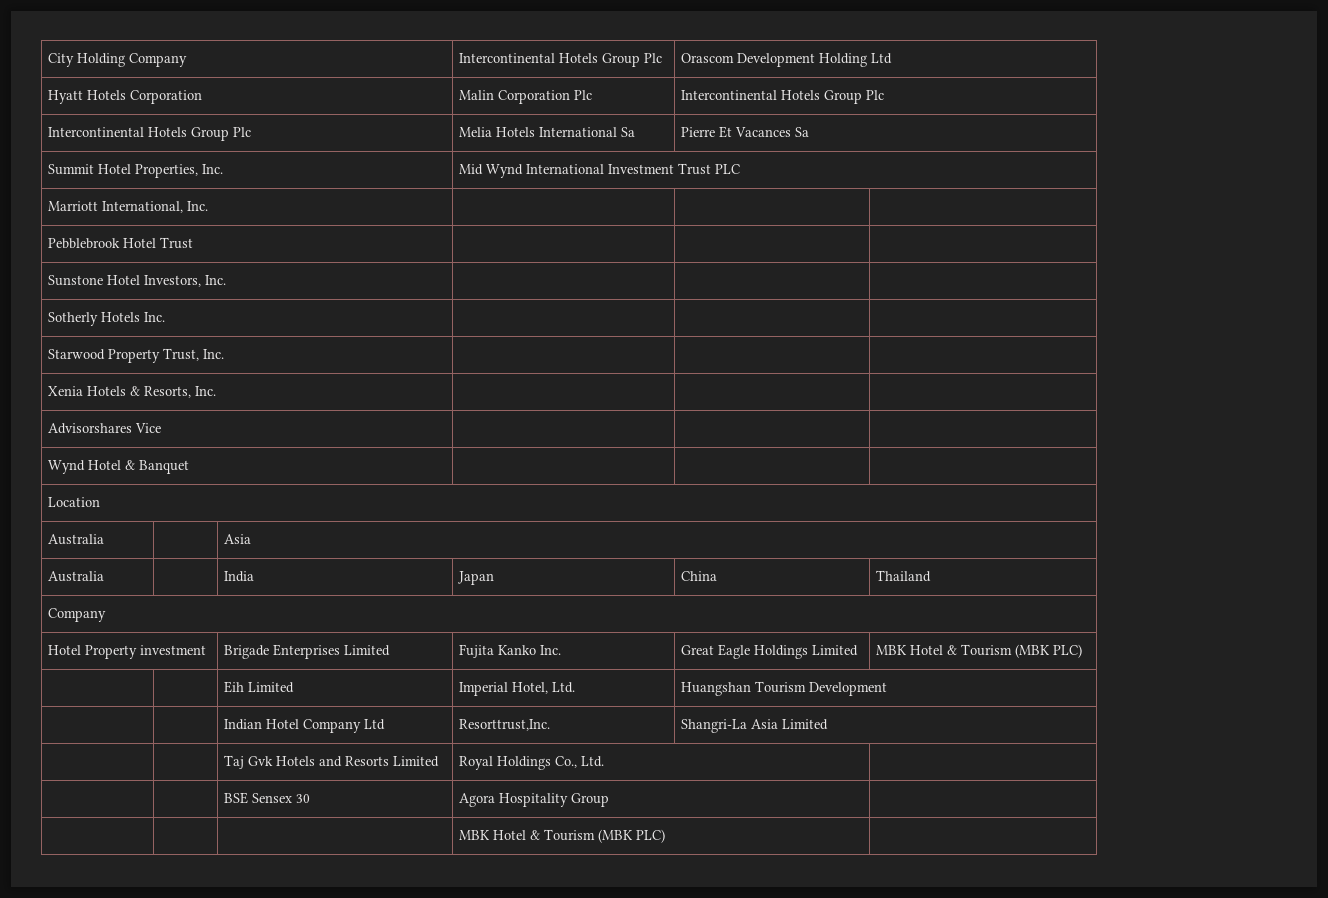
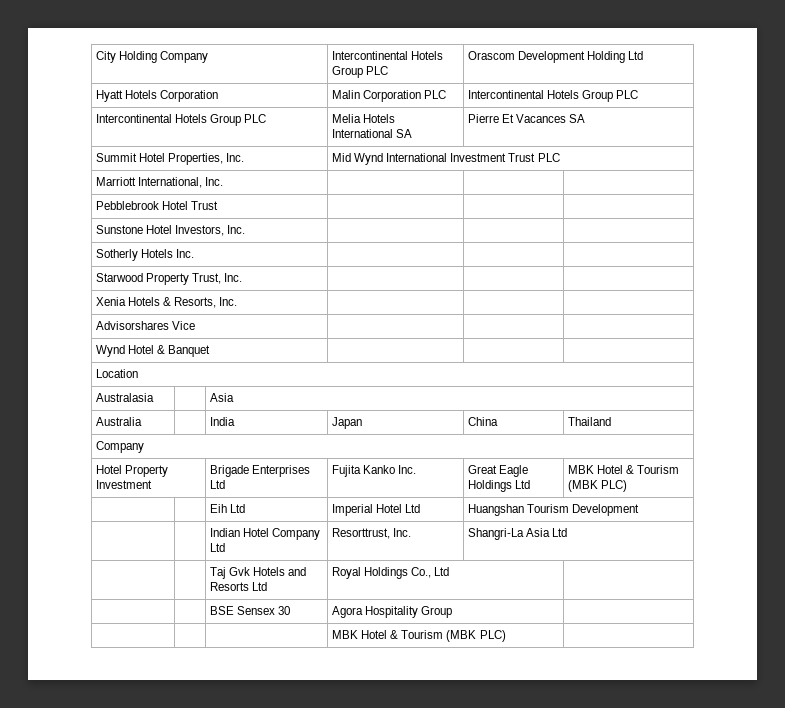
- City Holding Company | Intercontinental Hotels Group Plc | Orascom Development Holding Ltd
+ City Holding Company | Intercontinental Hotels Group PLC | Orascom Development Holding Ltd
- Hyatt Hotels Corporation | Malin Corporation Plc | Intercontinental Hotels Group Plc
- Intercontinental Hotels Group Plc | Melia Hotels International Sa | Pierre Et Vacances Sa
+ Hyatt Hotels Corporation | Malin Corporation PLC | Intercontinental Hotels Group PLC
+ Intercontinental Hotels Group PLC | Melia Hotels International SA | Pierre Et Vacances SA
- Australia | | Asia
+ Australasia | | Asia
- Hotel Property investment | Brigade Enterprises Limited | Fujita Kanko Inc. | Great Eagle Holdings Limited | MBK Hotel & Tourism (MBK PLC)
+ Hotel Property Investment | Brigade Enterprises Ltd | Fujita Kanko Inc. | Great Eagle Holdings Ltd | MBK Hotel & Tourism (MBK PLC)
- | | Eih Limited | Imperial Hotel, Ltd. | Huangshan Tourism Development
+ | | Eih Ltd | Imperial Hotel Ltd | Huangshan Tourism Development
- | | Indian Hotel Company Ltd | Resorttrust,Inc. | Shangri-La Asia Limited
+ | | Indian Hotel Company Ltd | Resorttrust, Inc. | Shangri-La Asia Ltd
- | | Taj Gvk Hotels and Resorts Limited | Royal Holdings Co., Ltd. |
+ | | Taj Gvk Hotels and Resorts Ltd | Royal Holdings Co., Ltd |

